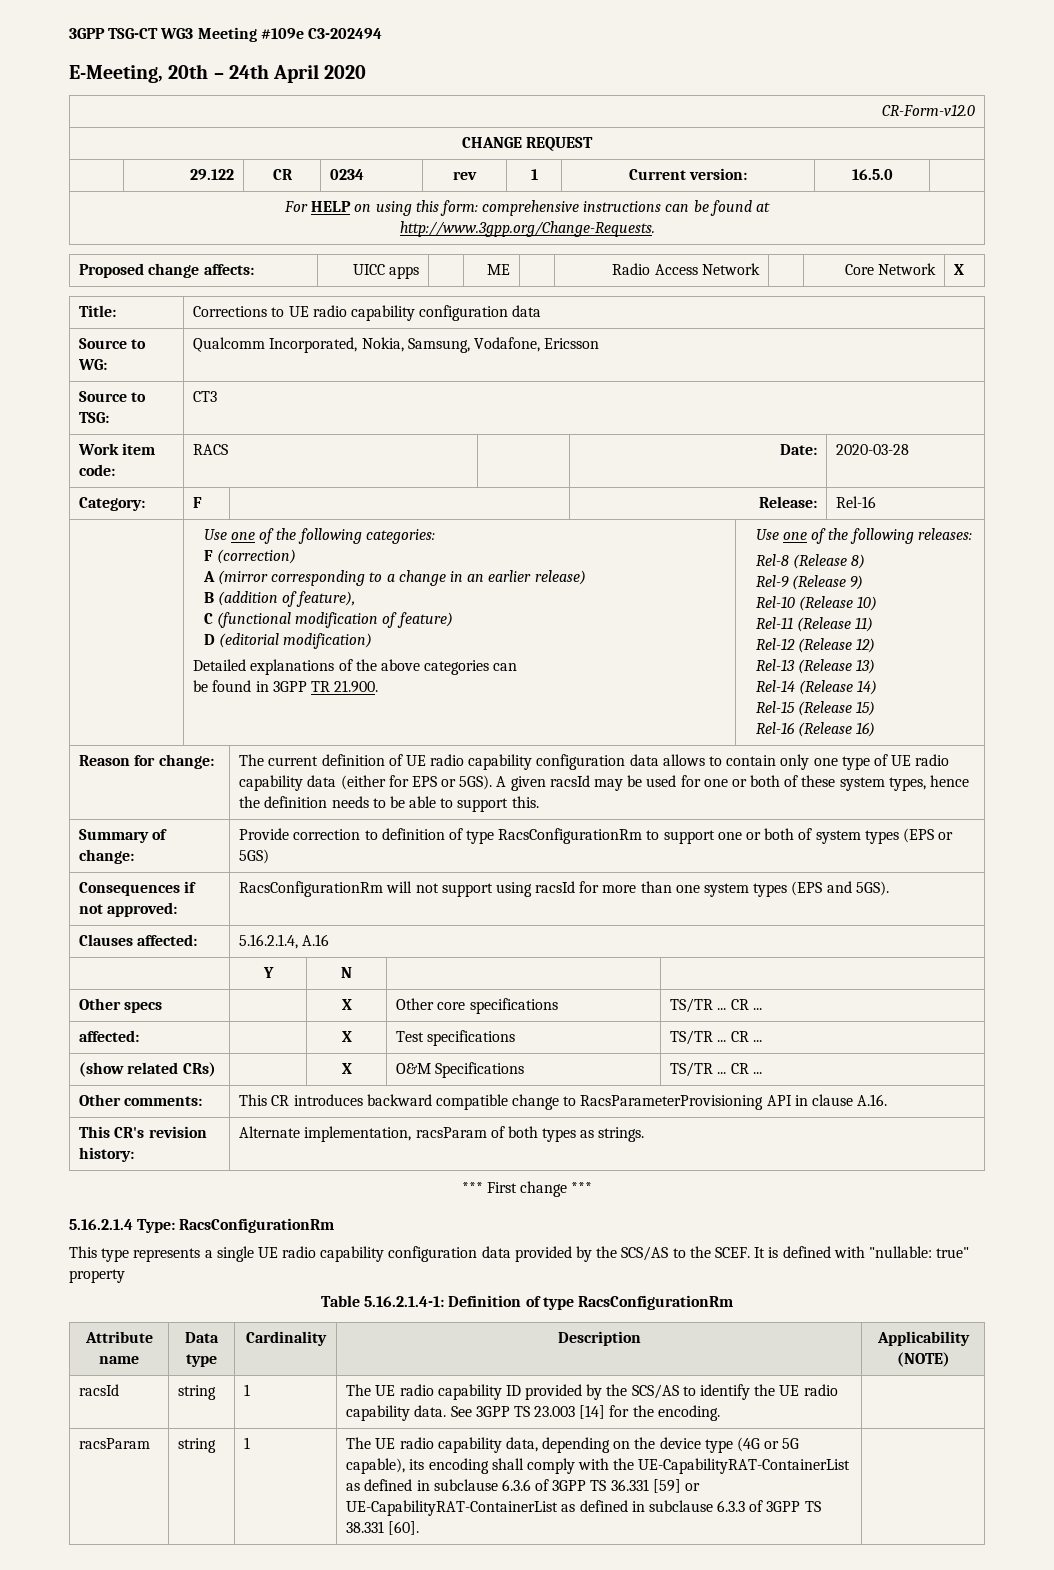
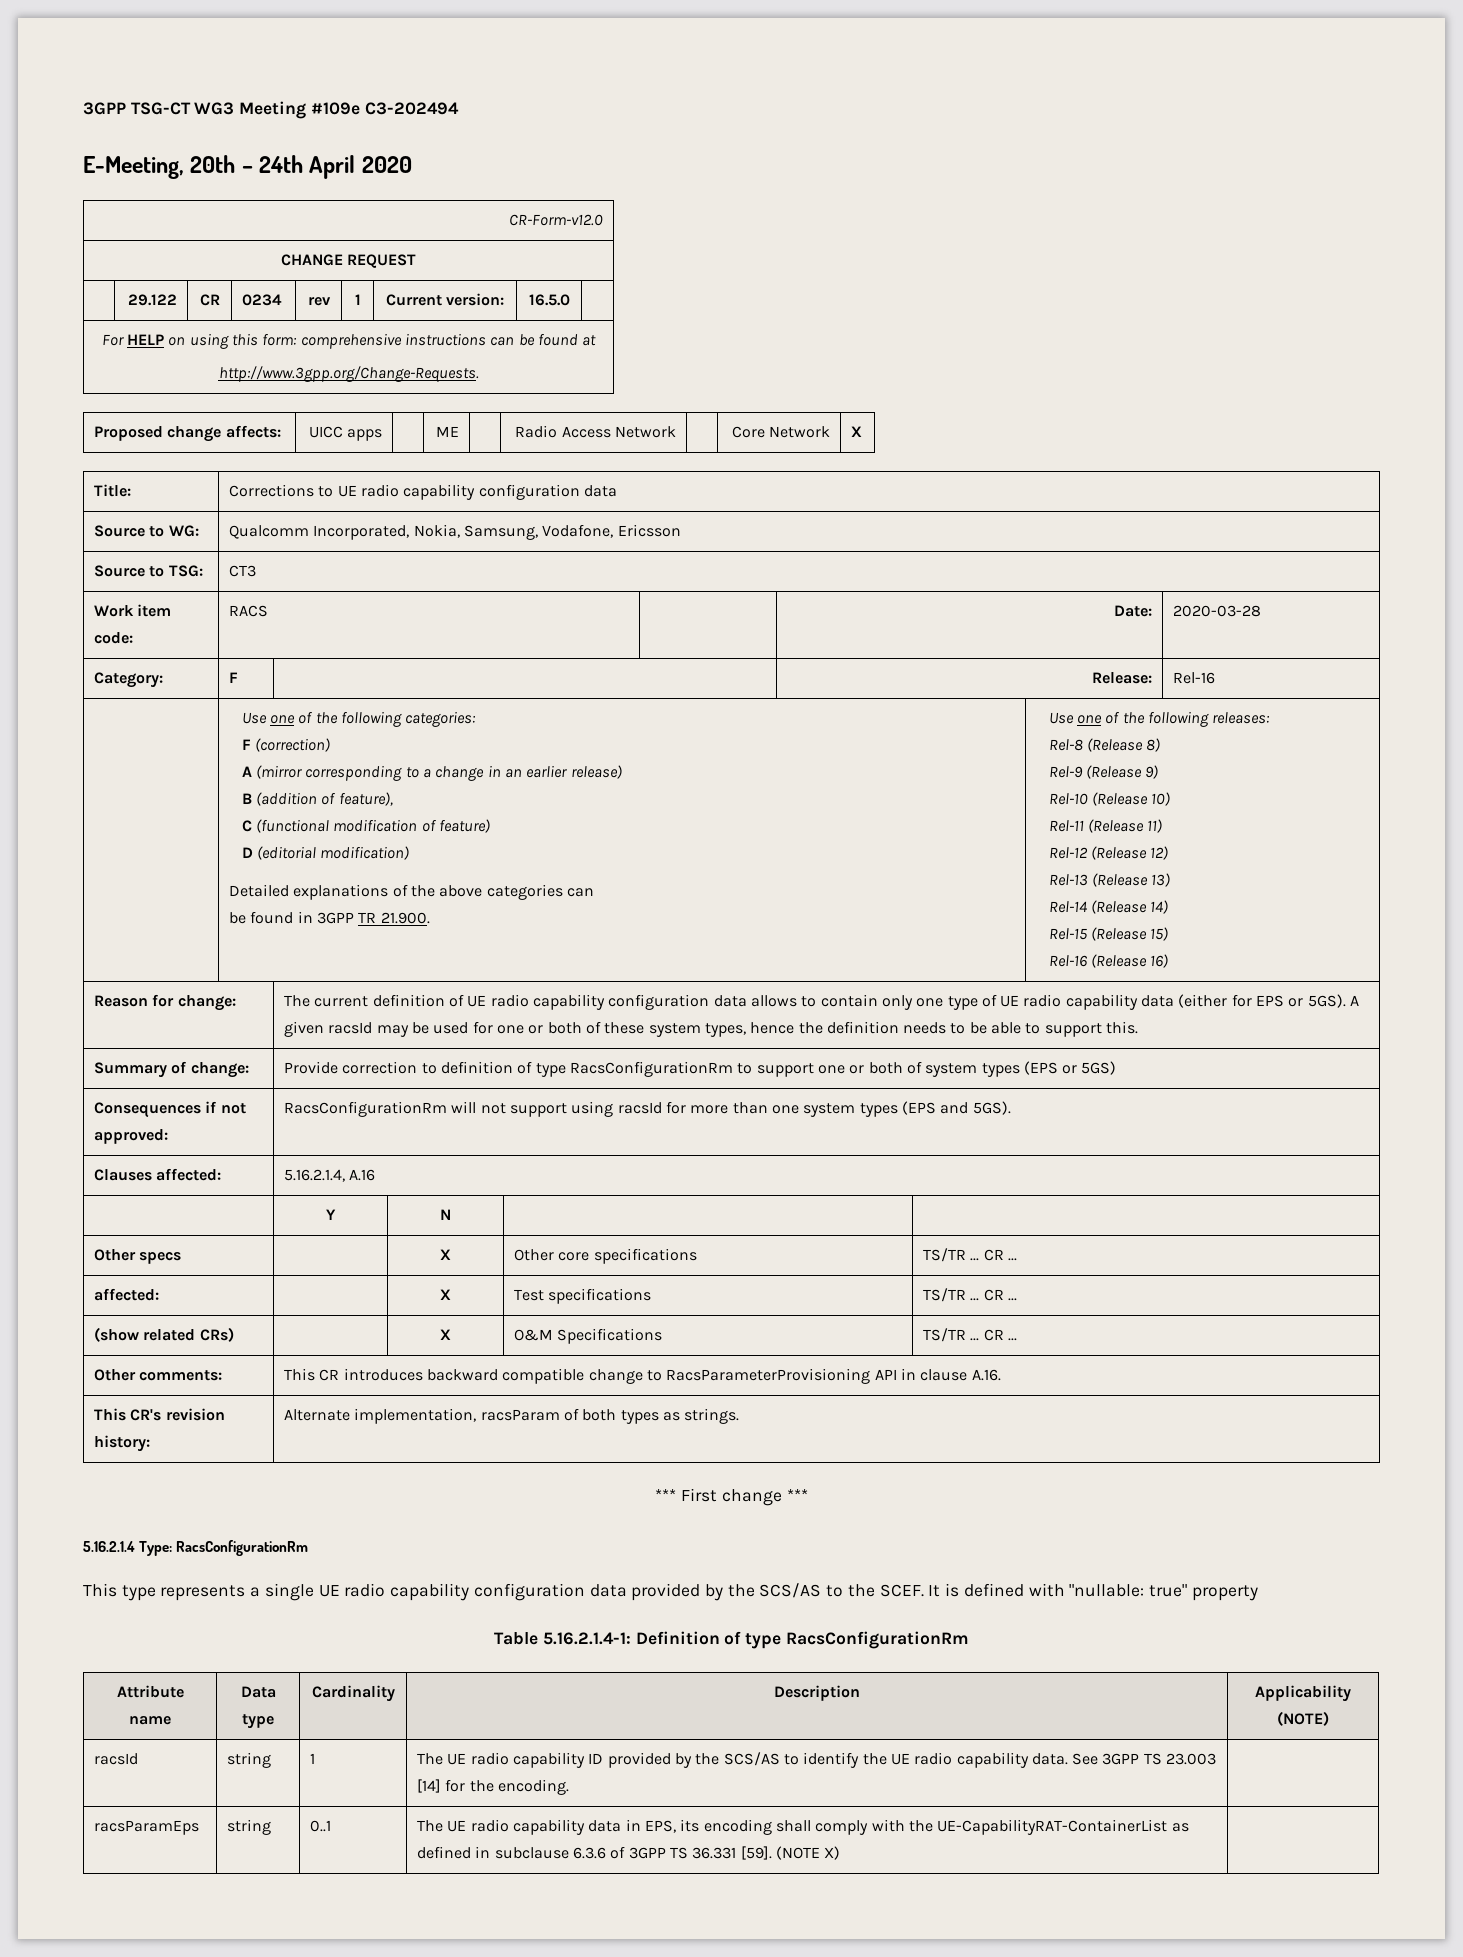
- racsParam | string | 1 | The UE radio capability data, depending on the device type (4G or 5G capable), its encoding shall comply with the UE-CapabilityRAT-ContainerList as defined in subclause 6.3.6 of 3GPP TS 36.331 [59] or UE-CapabilityRAT-ContainerList as defined in subclause 6.3.3 of 3GPP TS 38.331 [60].
+ racsParamEps | string | 0..1 | The UE radio capability data in EPS, its encoding shall comply with the UE-CapabilityRAT-ContainerList as defined in subclause 6.3.6 of 3GPP TS 36.331 [59]. (NOTE X)

